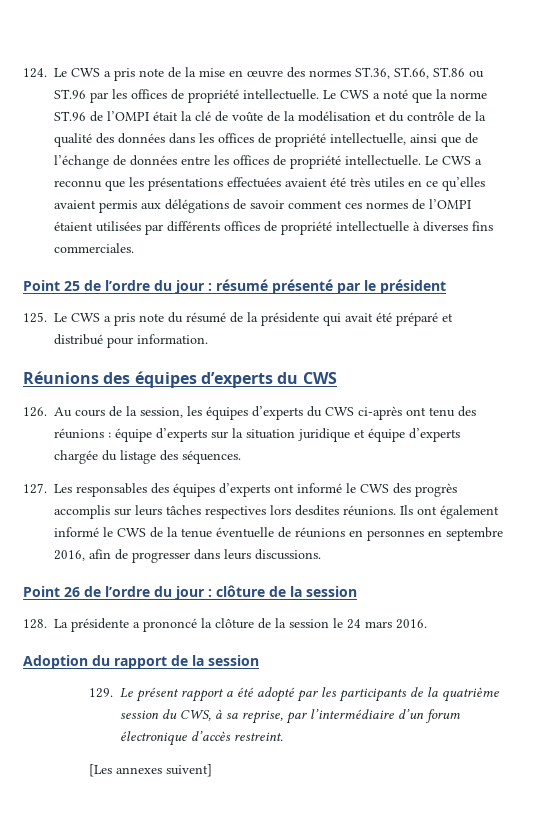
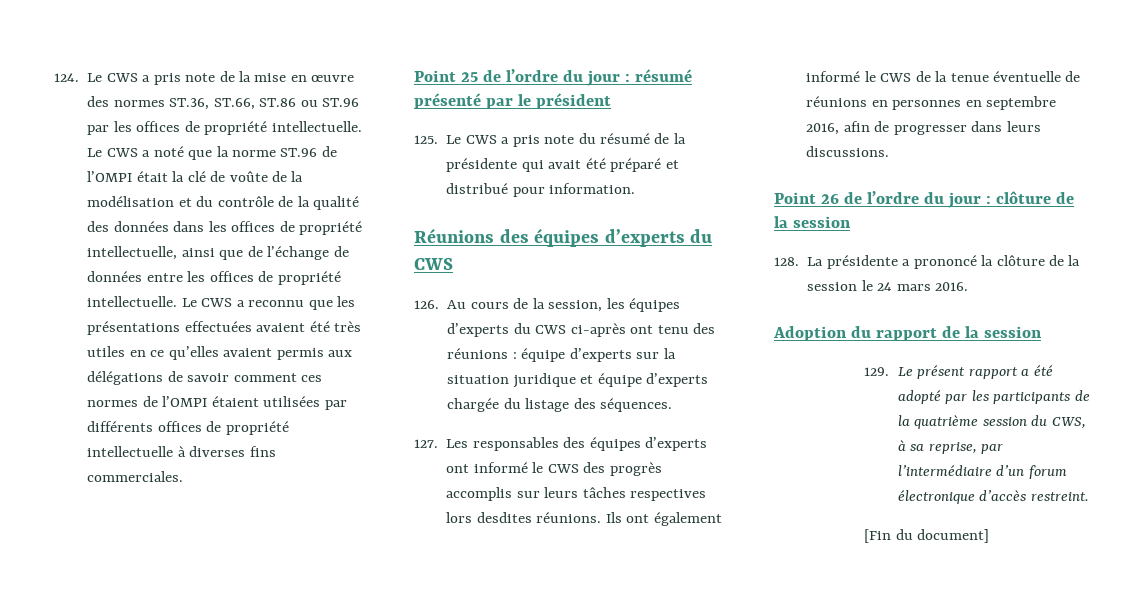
- [Les annexes suivent]
+ [Fin du document]

